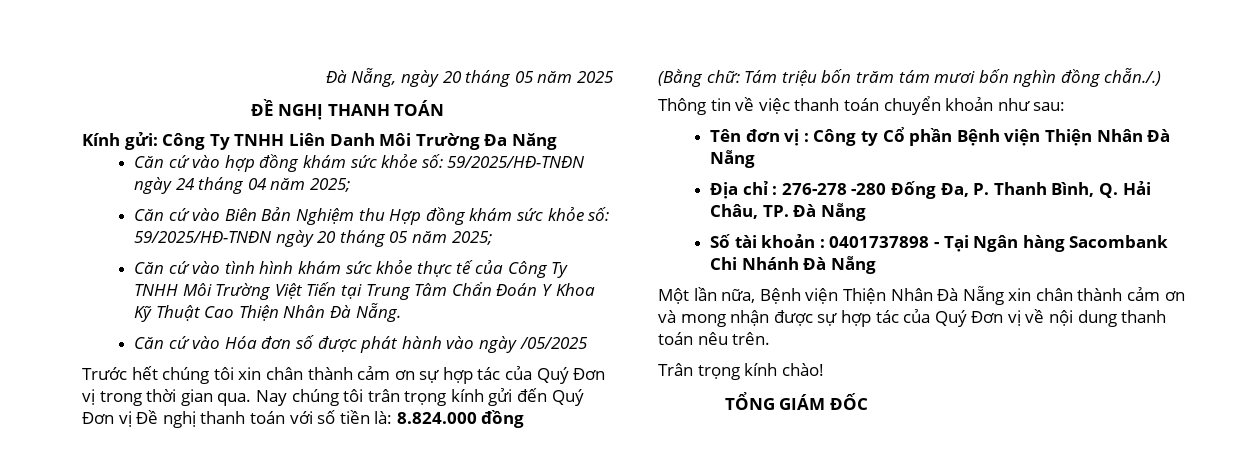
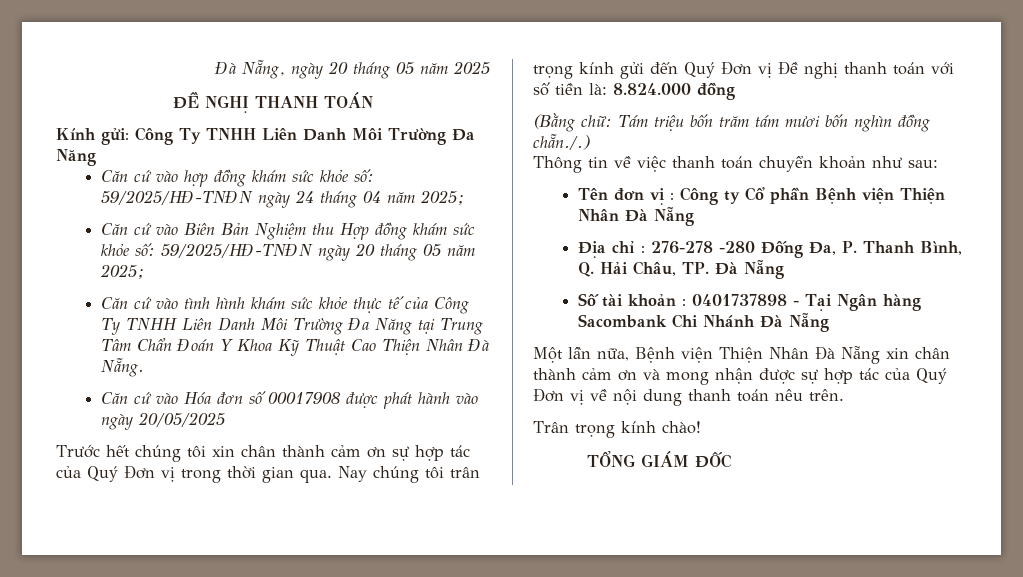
- Căn cứ vào tình hình khám sức khỏe thực tế của Công Ty TNHH Môi Trường Việt Tiến tại Trung Tâm Chẩn Đoán Y Khoa Kỹ Thuật Cao Thiện Nhân Đà Nẵng.
+ Căn cứ vào tình hình khám sức khỏe thực tế của Công Ty TNHH Liên Danh Môi Trường Đa Năng tại Trung Tâm Chẩn Đoán Y Khoa Kỹ Thuật Cao Thiện Nhân Đà Nẵng.
- Căn cứ vào Hóa đơn số được phát hành vào ngày /05/2025
+ Căn cứ vào Hóa đơn số 00017908 được phát hành vào ngày 20/05/2025

